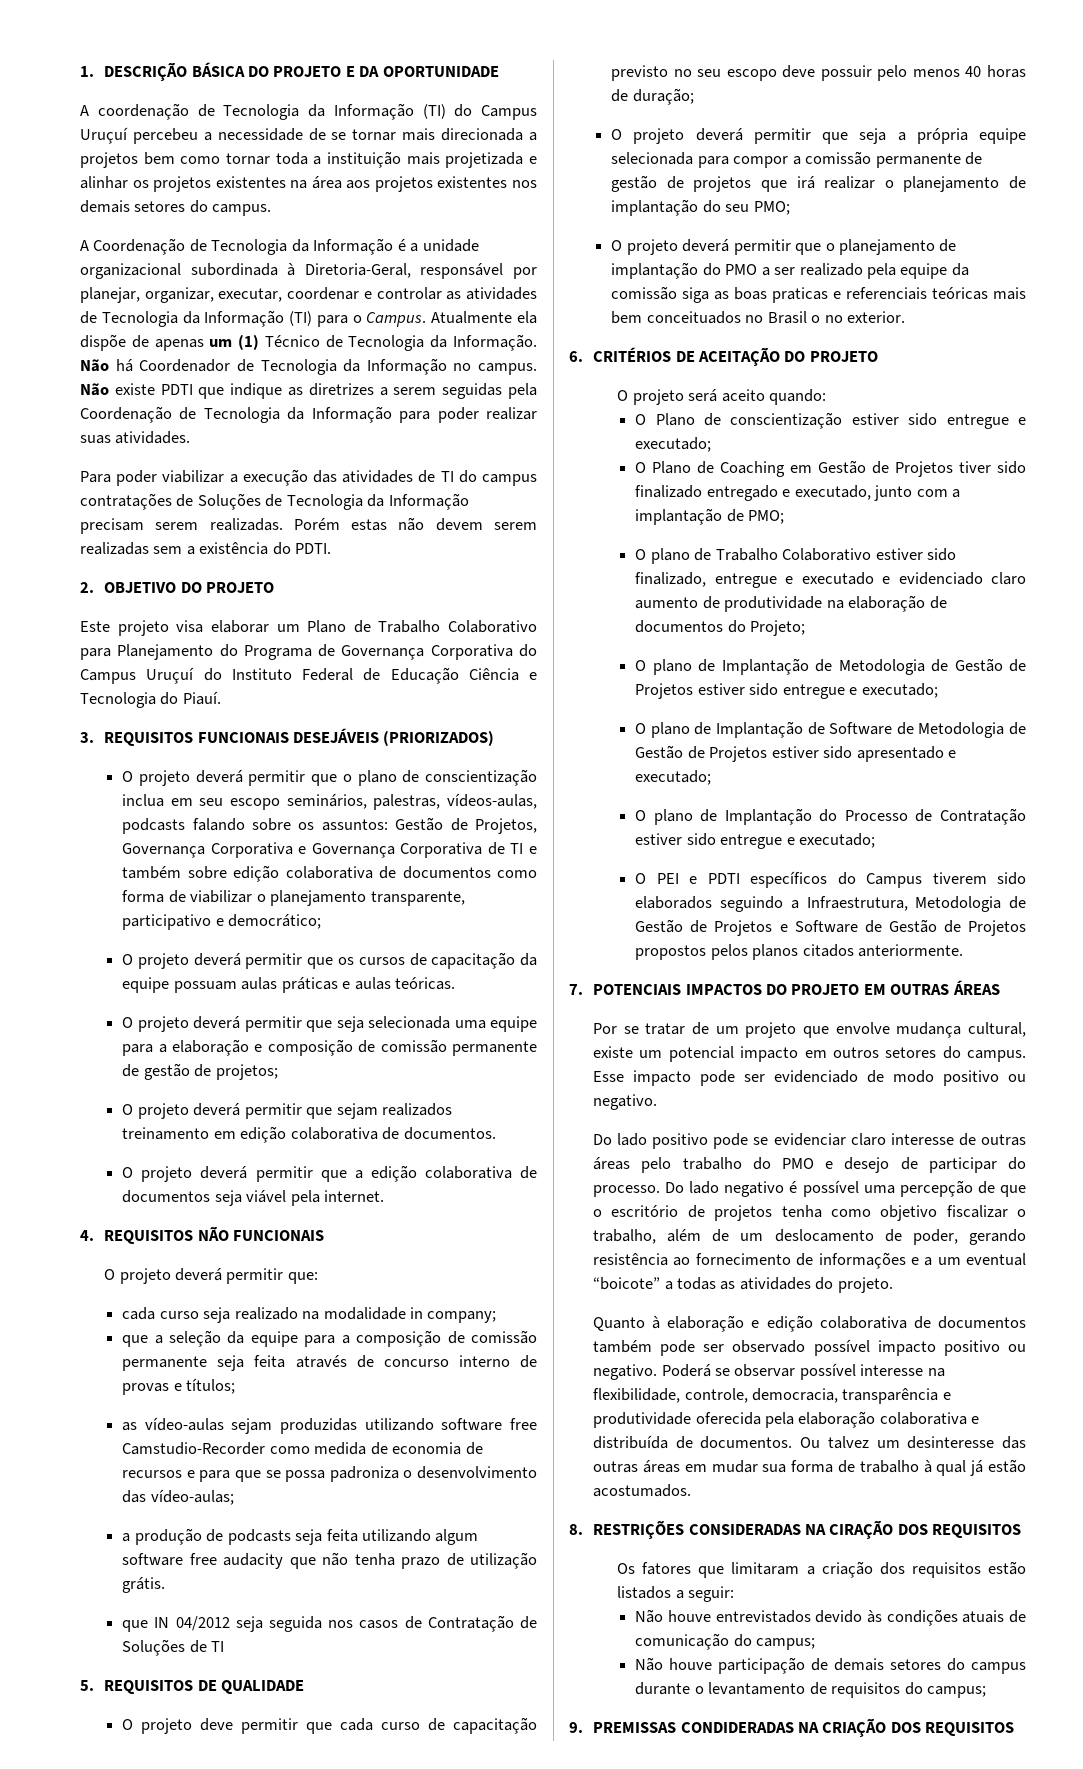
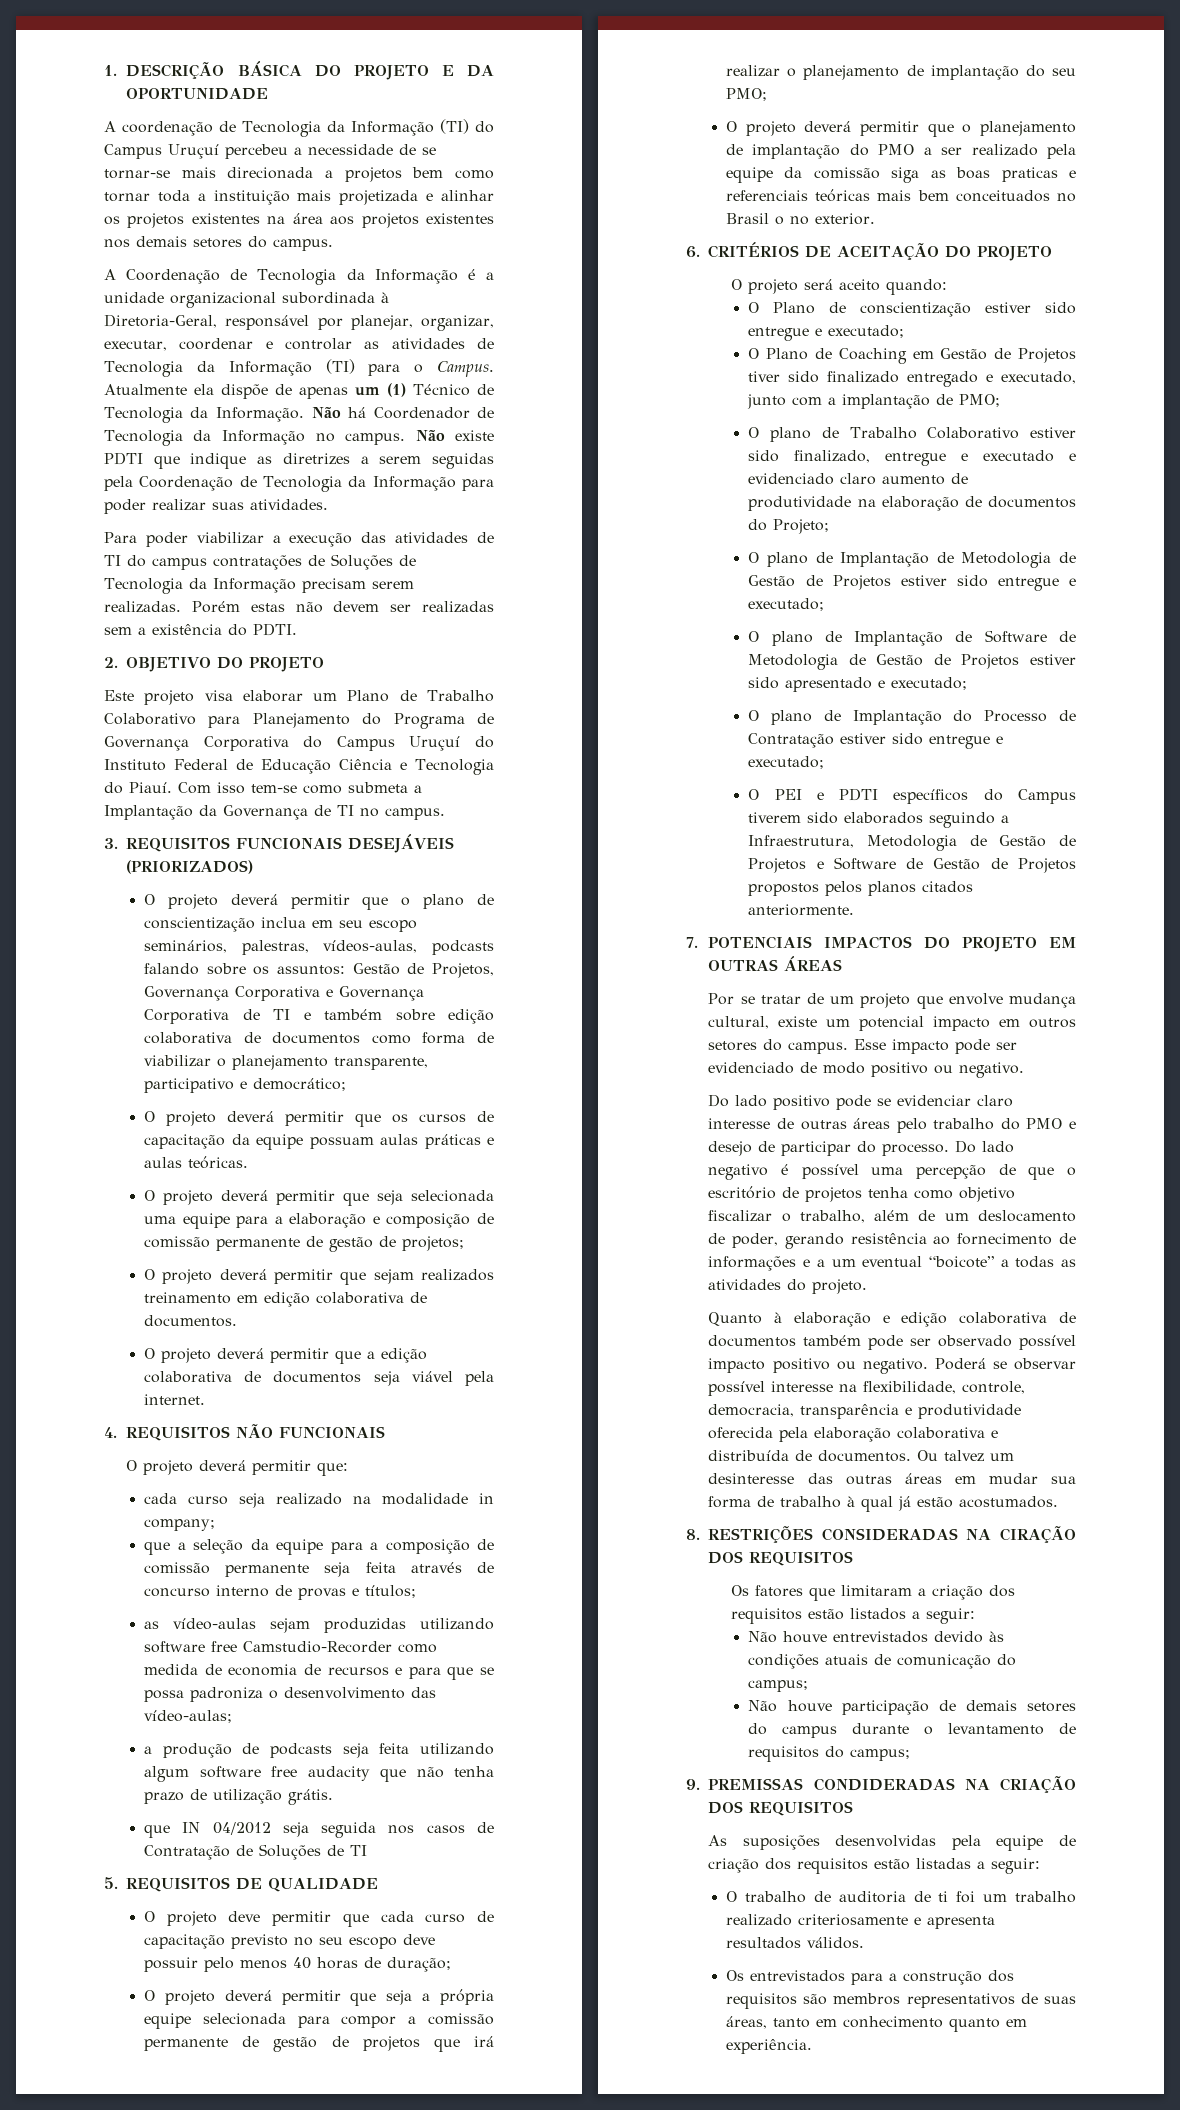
- A coordenação de Tecnologia da Informação (TI) do Campus Uruçuí percebeu a necessidade de se tornar mais direcionada a projetos bem como tornar toda a instituição mais projetizada e alinhar os projetos existentes na área aos projetos existentes nos demais setores do campus.
+ A coordenação de Tecnologia da Informação (TI) do Campus Uruçuí percebeu a necessidade de se tornar-se mais direcionada a projetos bem como tornar toda a instituição mais projetizada e alinhar os projetos existentes na área aos projetos existentes nos demais setores do campus.
- Porém estas não devem serem realizadas sem a existência do PDTI.
+ Porém estas não devem ser realizadas sem a existência do PDTI.
+ Com isso tem-se como submeta a Implantação da Governança de TI no campus.
+ As suposições desenvolvidas pela equipe de criação dos requisitos estão listadas a seguir:
+ O trabalho de auditoria de ti foi um trabalho realizado criteriosamente e apresenta resultados válidos.
+ Os entrevistados para a construção dos requisitos são membros representativos de suas áreas, tanto em conhecimento quanto em experiência.

